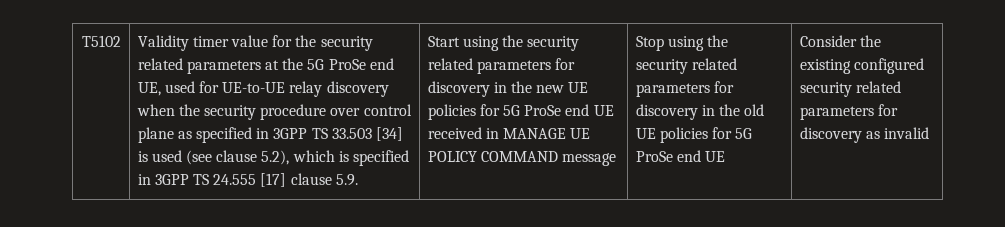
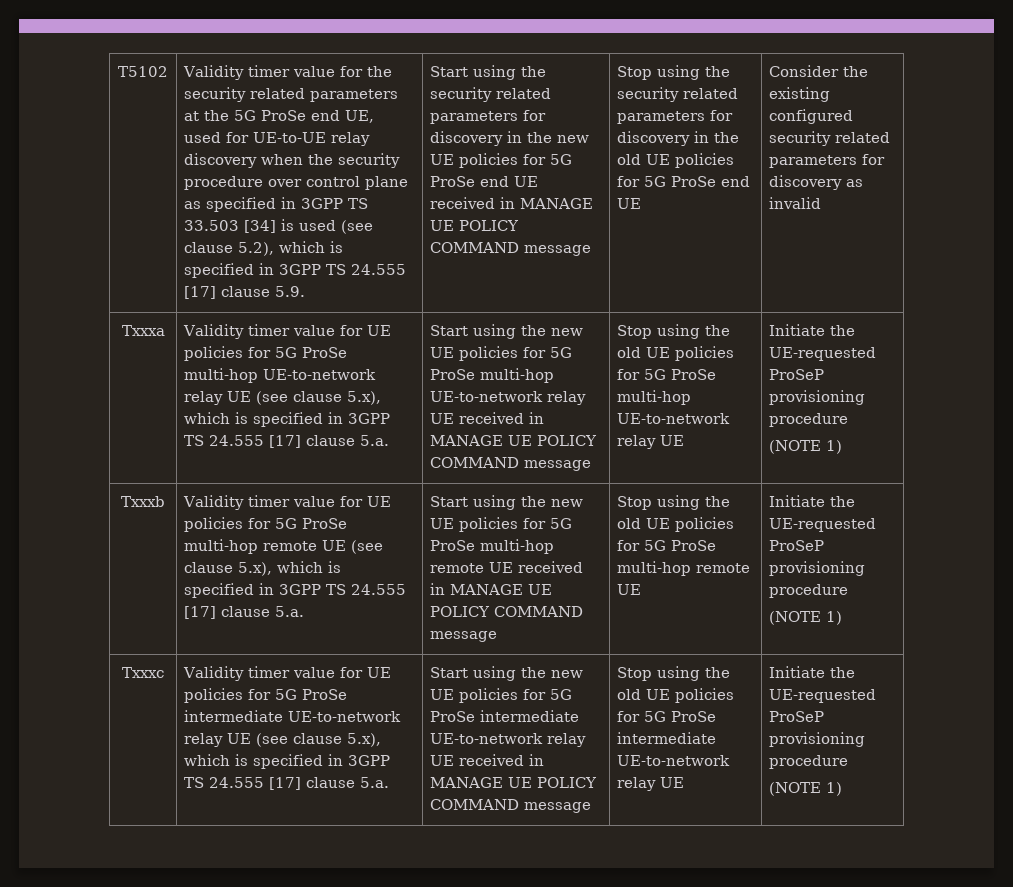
+ Txxxa | Validity timer value for UE policies for 5G ProSe multi-hop UE-to-network relay UE (see clause 5.x), which is specified in 3GPP TS 24.555 [17] clause 5.a. | Start using the new UE policies for 5G ProSe multi-hop UE-to-network relay UE received in MANAGE UE POLICY COMMAND message | Stop using the old UE policies for 5G ProSe multi-hop UE-to-network relay UE | Initiate the UE-requested ProSeP provisioning procedure
+ (NOTE 1)
+ Txxxb | Validity timer value for UE policies for 5G ProSe multi-hop remote UE (see clause 5.x), which is specified in 3GPP TS 24.555 [17] clause 5.a. | Start using the new UE policies for 5G ProSe multi-hop remote UE received in MANAGE UE POLICY COMMAND message | Stop using the old UE policies for 5G ProSe multi-hop remote UE | Initiate the UE-requested ProSeP provisioning procedure
+ (NOTE 1)
+ Txxxc | Validity timer value for UE policies for 5G ProSe intermediate UE-to-network relay UE (see clause 5.x), which is specified in 3GPP TS 24.555 [17] clause 5.a. | Start using the new UE policies for 5G ProSe intermediate UE-to-network relay UE received in MANAGE UE POLICY COMMAND message | Stop using the old UE policies for 5G ProSe intermediate UE-to-network relay UE | Initiate the UE-requested ProSeP provisioning procedure
+ (NOTE 1)

